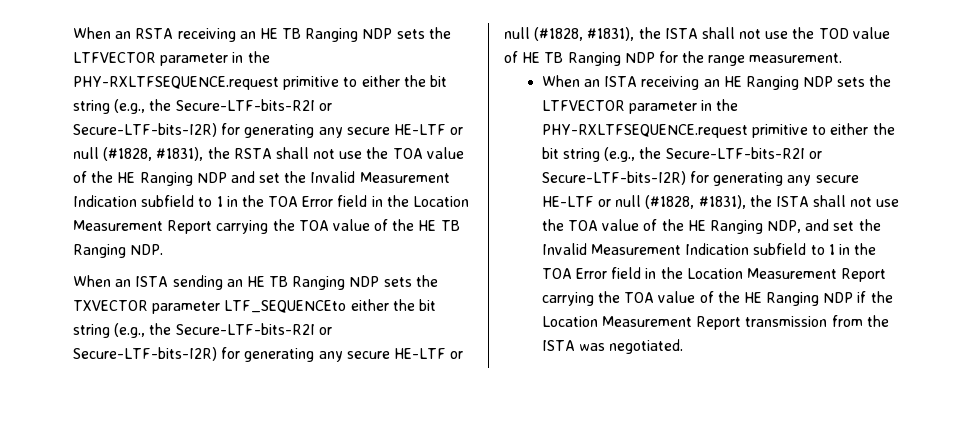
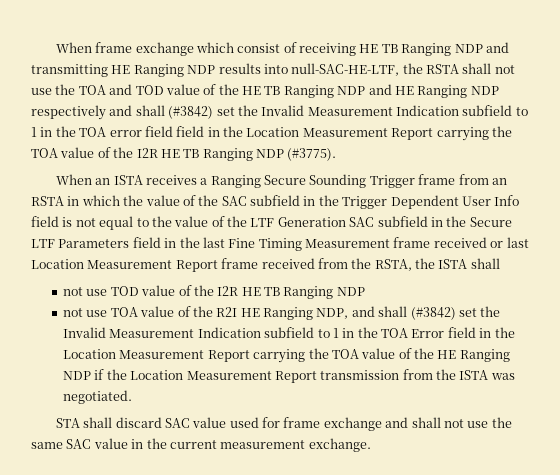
- When an RSTA receiving an HE TB Ranging NDP sets the LTFVECTOR parameter in the PHY-RXLTFSEQUENCE.request primitive to either the bit string (e.g., the Secure-LTF-bits-R2I or Secure-LTF-bits-I2R) for generating any secure HE-LTF or null (#1828, #1831), the RSTA shall not use the TOA value of the HE Ranging NDP and set the Invalid Measurement Indication subfield to 1 in the TOA Error field in the Location Measurement Report carrying the TOA value of the HE TB Ranging NDP.
- When an ISTA sending an HE TB Ranging NDP sets the TXVECTOR parameter LTF_SEQUENCEto either the bit string (e.g., the Secure-LTF-bits-R2I or Secure-LTF-bits-I2R) for generating any secure HE-LTF or null (#1828, #1831), the ISTA shall not use the TOD value of HE TB Ranging NDP for the range measurement.
- When an ISTA receiving an HE Ranging NDP sets the LTFVECTOR parameter in the PHY-RXLTFSEQUENCE.request primitive to either the bit string (e.g., the Secure-LTF-bits-R2I or Secure-LTF-bits-I2R) for generating any secure HE-LTF or null (#1828, #1831), the ISTA shall not use the TOA value of the HE Ranging NDP, and set the Invalid Measurement Indication subfield to 1 in the TOA Error field in the Location Measurement Report carrying the TOA value of the HE Ranging NDP if the Location Measurement Report transmission from the ISTA was negotiated.
+ When frame exchange which consist of receiving HE TB Ranging NDP and transmitting HE Ranging NDP results into null-SAC-HE-LTF, the RSTA shall not use the TOA and TOD value of the HE TB Ranging NDP and HE Ranging NDP respectively and shall (#3842) set the Invalid Measurement Indication subfield to 1 in the TOA error field field in the Location Measurement Report carrying the TOA value of the I2R HE TB Ranging NDP (#3775).
+ When an ISTA receives a Ranging Secure Sounding Trigger frame from an RSTA in which the value of the SAC subfield in the Trigger Dependent User Info field is not equal to the value of the LTF Generation SAC subfield in the Secure LTF Parameters field in the last Fine Timing Measurement frame received or last Location Measurement Report frame received from the RSTA, the ISTA shall
+ not use TOD value of the I2R HE TB Ranging NDP
+ not use TOA value of the R2I HE Ranging NDP, and shall (#3842) set the Invalid Measurement Indication subfield to 1 in the TOA Error field in the Location Measurement Report carrying the TOA value of the HE Ranging NDP if the Location Measurement Report transmission from the ISTA was negotiated.
+ STA shall discard SAC value used for frame exchange and shall not use the same SAC value in the current measurement exchange.

